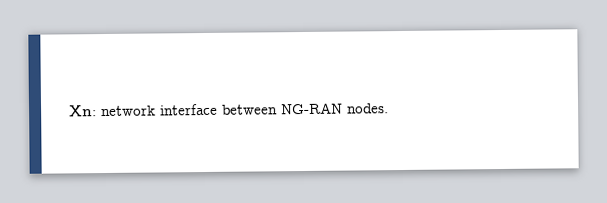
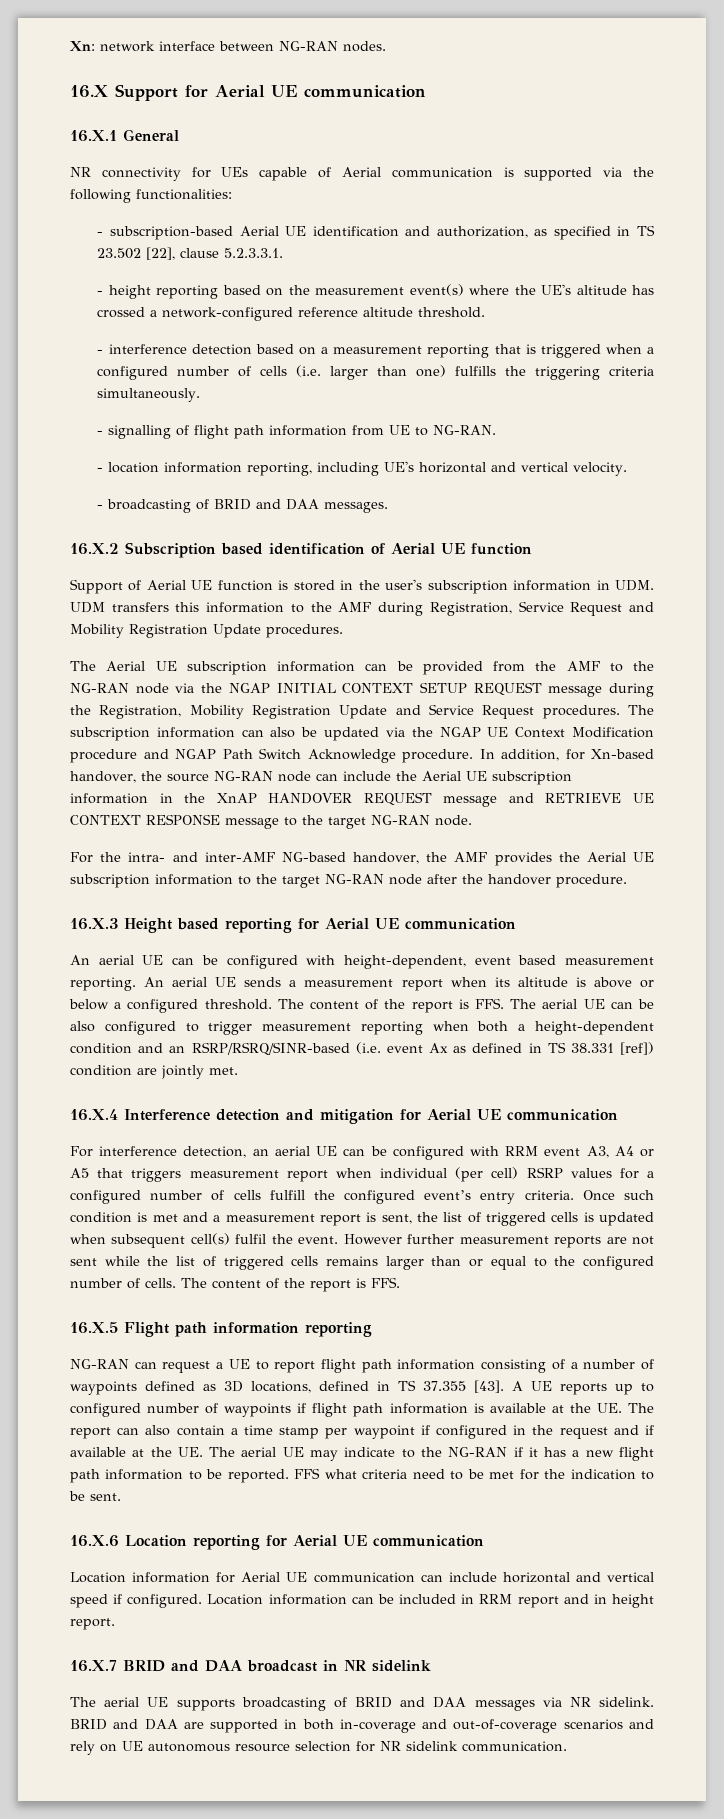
+ 16.X Support for Aerial UE communication
+ 16.X.1 General
+ NR connectivity for UEs capable of Aerial communication is supported via the following functionalities:
+ - subscription-based Aerial UE identification and authorization, as specified in TS 23.502 [22], clause 5.2.3.3.1.
+ - height reporting based on the measurement event(s) where the UE's altitude has crossed a network-configured reference altitude threshold.
+ - interference detection based on a measurement reporting that is triggered when a configured number of cells (i.e. larger than one) fulfills the triggering criteria simultaneously.
+ - signalling of flight path information from UE to NG-RAN.
+ - location information reporting, including UE's horizontal and vertical velocity.
+ - broadcasting of BRID and DAA messages.
+ 16.X.2 Subscription based identification of Aerial UE function
+ Support of Aerial UE function is stored in the user's subscription information in UDM. UDM transfers this information to the AMF during Registration, Service Request and Mobility Registration Update procedures.
+ The Aerial UE subscription information can be provided from the AMF to the NG-RAN node via the NGAP INITIAL CONTEXT SETUP REQUEST message during the Registration, Mobility Registration Update and Service Request procedures. The subscription information can also be updated via the NGAP UE Context Modification procedure and NGAP Path Switch Acknowledge procedure. In addition, for Xn-based handover, the source NG-RAN node can include the Aerial UE subscription information in the XnAP HANDOVER REQUEST message and RETRIEVE UE CONTEXT RESPONSE message to the target NG-RAN node.
+ For the intra- and inter-AMF NG-based handover, the AMF provides the Aerial UE subscription information to the target NG-RAN node after the handover procedure.
+ 16.X.3 Height based reporting for Aerial UE communication
+ An aerial UE can be configured with height-dependent, event based measurement reporting. An aerial UE sends a measurement report when its altitude is above or below a configured threshold. The content of the report is FFS. The aerial UE can be also configured to trigger measurement reporting when both a height-dependent condition and an RSRP/RSRQ/SINR-based (i.e. event Ax as defined in TS 38.331 [ref]) condition are jointly met.
+ 16.X.4 Interference detection and mitigation for Aerial UE communication
+ For interference detection, an aerial UE can be configured with RRM event A3, A4 or A5 that triggers measurement report when individual (per cell) RSRP values for a configured number of cells fulfill the configured event’s entry criteria. Once such condition is met and a measurement report is sent, the list of triggered cells is updated when subsequent cell(s) fulfil the event. However further measurement reports are not sent while the list of triggered cells remains larger than or equal to the configured number of cells. The content of the report is FFS.
+ 16.X.5 Flight path information reporting
+ NG-RAN can request a UE to report flight path information consisting of a number of waypoints defined as 3D locations, defined in TS 37.355 [43]. A UE reports up to configured number of waypoints if flight path information is available at the UE. The report can also contain a time stamp per waypoint if configured in the request and if available at the UE. The aerial UE may indicate to the NG-RAN if it has a new flight path information to be reported. FFS what criteria need to be met for the indication to be sent.
+ 16.X.6 Location reporting for Aerial UE communication
+ Location information for Aerial UE communication can include horizontal and vertical speed if configured. Location information can be included in RRM report and in height report.
+ 16.X.7 BRID and DAA broadcast in NR sidelink
+ The aerial UE supports broadcasting of BRID and DAA messages via NR sidelink. BRID and DAA are supported in both in-coverage and out-of-coverage scenarios and rely on UE autonomous resource selection for NR sidelink communication.

